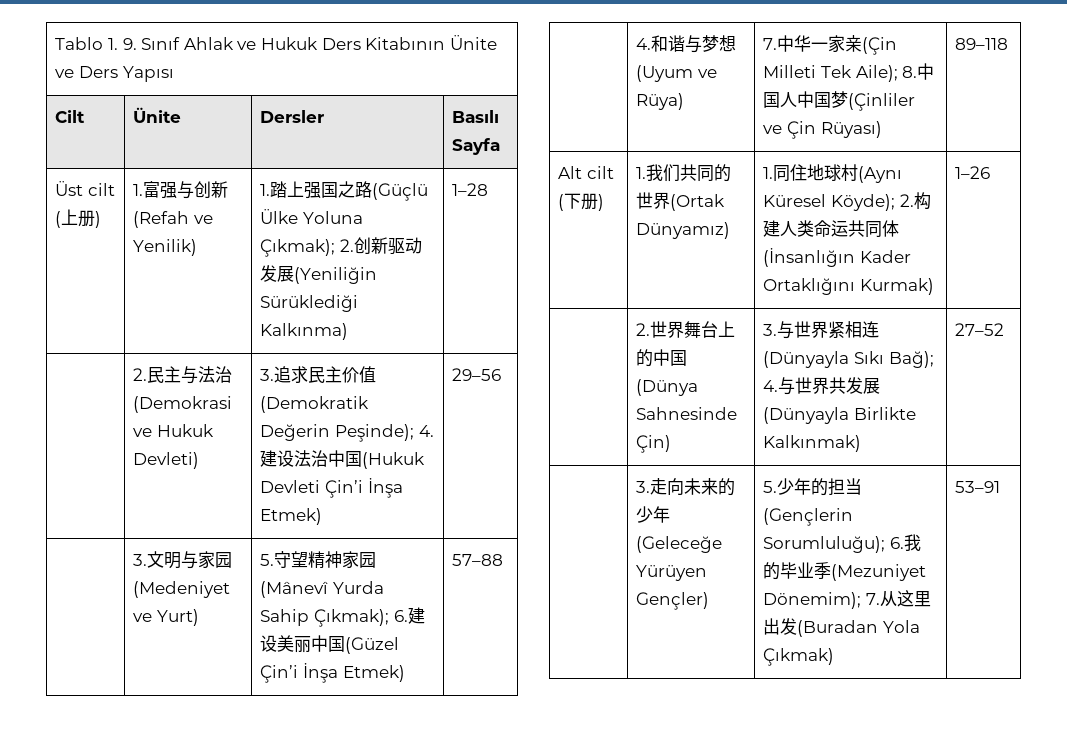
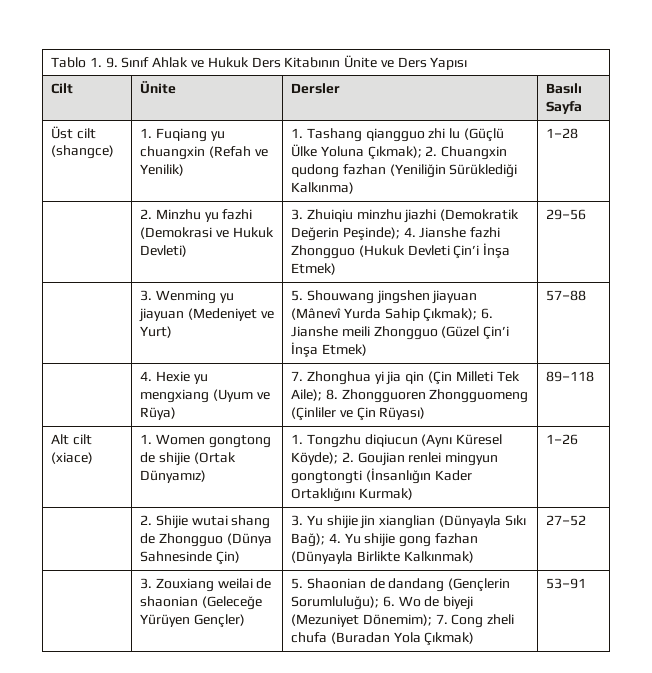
- Üst cilt (上册) | 1.富强与创新(Refah ve Yenilik) | 1.踏上强国之路(Güçlü Ülke Yoluna Çıkmak); 2.创新驱动发展(Yeniliğin Sürüklediği Kalkınma) | 1–28
+ Üst cilt (shangce) | 1. Fuqiang yu chuangxin (Refah ve Yenilik) | 1. Tashang qiangguo zhi lu (Güçlü Ülke Yoluna Çıkmak); 2. Chuangxin qudong fazhan (Yeniliğin Sürüklediği Kalkınma) | 1–28
- | 2.民主与法治(Demokrasi ve Hukuk Devleti) | 3.追求民主价值(Demokratik Değerin Peşinde); 4.建设法治中国(Hukuk Devleti Çin’i İnşa Etmek) | 29–56
+ | 2. Minzhu yu fazhi (Demokrasi ve Hukuk Devleti) | 3. Zhuiqiu minzhu jiazhi (Demokratik Değerin Peşinde); 4. Jianshe fazhi Zhongguo (Hukuk Devleti Çin’i İnşa Etmek) | 29–56
- | 3.文明与家园(Medeniyet ve Yurt) | 5.守望精神家园(Mânevî Yurda Sahip Çıkmak); 6.建设美丽中国(Güzel Çin’i İnşa Etmek) | 57–88
+ | 3. Wenming yu jiayuan (Medeniyet ve Yurt) | 5. Shouwang jingshen jiayuan (Mânevî Yurda Sahip Çıkmak); 6. Jianshe meili Zhongguo (Güzel Çin’i İnşa Etmek) | 57–88
- | 4.和谐与梦想(Uyum ve Rüya) | 7.中华一家亲(Çin Milleti Tek Aile); 8.中国人中国梦(Çinliler ve Çin Rüyası) | 89–118
+ | 4. Hexie yu mengxiang (Uyum ve Rüya) | 7. Zhonghua yi jia qin (Çin Milleti Tek Aile); 8. Zhongguoren Zhongguomeng (Çinliler ve Çin Rüyası) | 89–118
- Alt cilt (下册) | 1.我们共同的世界(Ortak Dünyamız) | 1.同住地球村(Aynı Küresel Köyde); 2.构建人类命运共同体(İnsanlığın Kader Ortaklığını Kurmak) | 1–26
+ Alt cilt (xiace) | 1. Women gongtong de shijie (Ortak Dünyamız) | 1. Tongzhu diqiucun (Aynı Küresel Köyde); 2. Goujian renlei mingyun gongtongti (İnsanlığın Kader Ortaklığını Kurmak) | 1–26
- | 2.世界舞台上的中国(Dünya Sahnesinde Çin) | 3.与世界紧相连(Dünyayla Sıkı Bağ); 4.与世界共发展(Dünyayla Birlikte Kalkınmak) | 27–52
+ | 2. Shijie wutai shang de Zhongguo (Dünya Sahnesinde Çin) | 3. Yu shijie jin xianglian (Dünyayla Sıkı Bağ); 4. Yu shijie gong fazhan (Dünyayla Birlikte Kalkınmak) | 27–52
- | 3.走向未来的少年(Geleceğe Yürüyen Gençler) | 5.少年的担当(Gençlerin Sorumluluğu); 6.我的毕业季(Mezuniyet Dönemim); 7.从这里出发(Buradan Yola Çıkmak) | 53–91
+ | 3. Zouxiang weilai de shaonian (Geleceğe Yürüyen Gençler) | 5. Shaonian de dandang (Gençlerin Sorumluluğu); 6. Wo de biyeji (Mezuniyet Dönemim); 7. Cong zheli chufa (Buradan Yola Çıkmak) | 53–91

